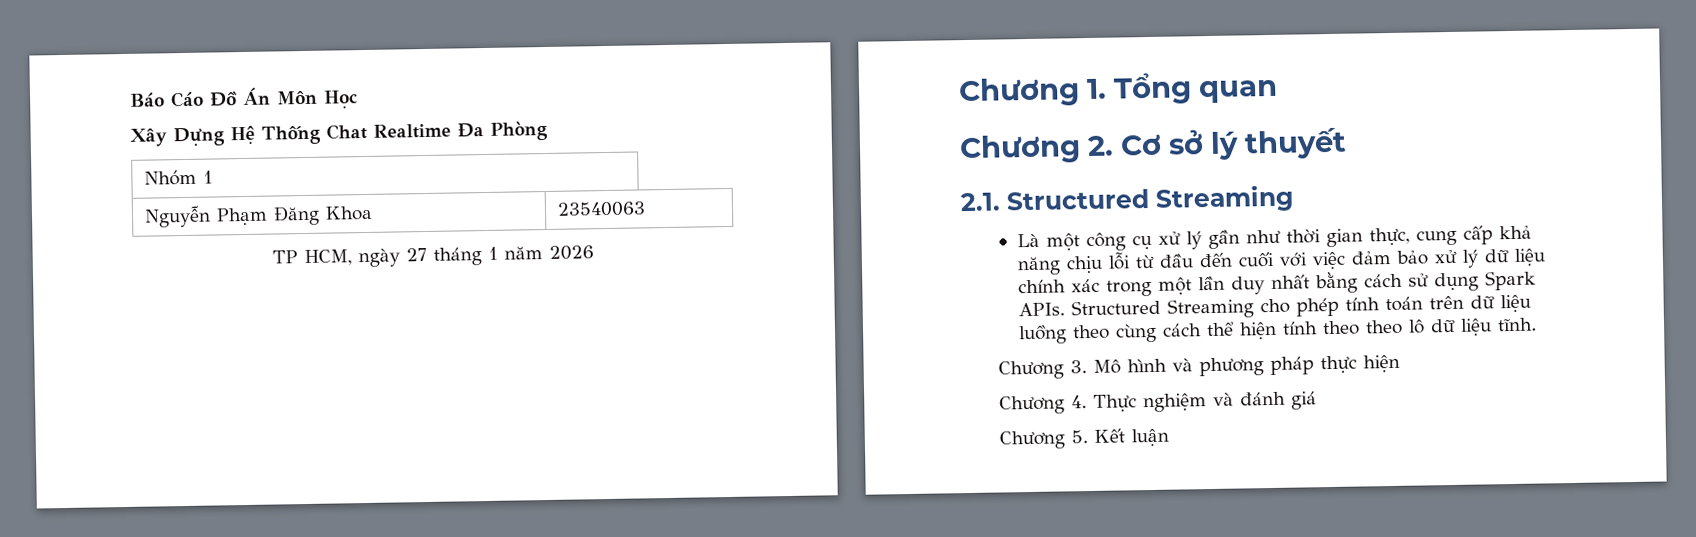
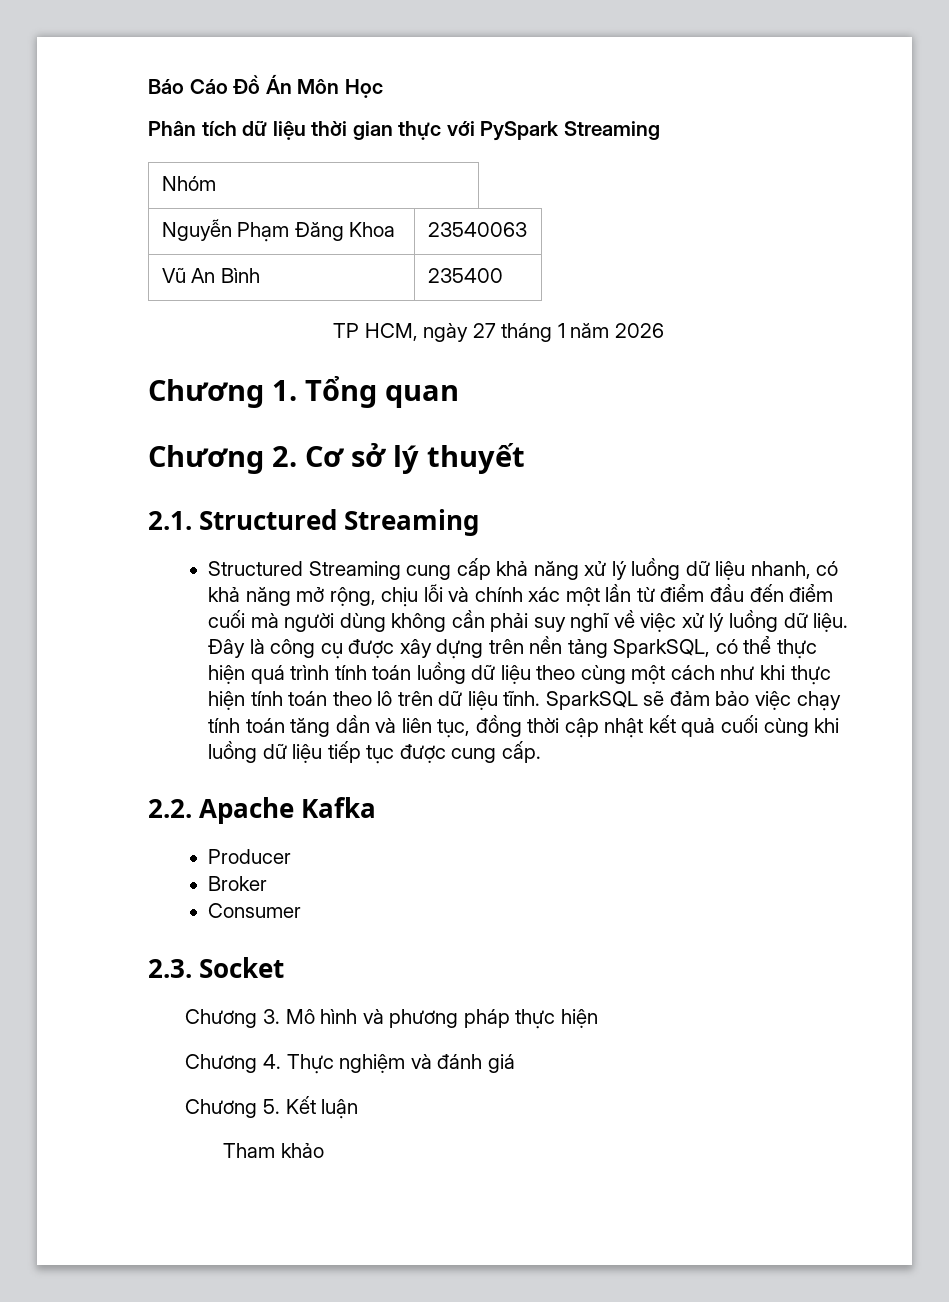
- Xây Dựng Hệ Thống Chat Realtime Đa Phòng
+ Phân tích dữ liệu thời gian thực với PySpark Streaming
- Nhóm 1
+ Nhóm
+ Vũ An Bình | 235400
- Là một công cụ xử lý gần như thời gian thực, cung cấp khả năng chịu lỗi từ đầu đến cuối với việc đảm bảo xử lý dữ liệu chính xác trong một lần duy nhất bằng cách sử dụng Spark APIs. Structured Streaming cho phép tính toán trên dữ liệu luồng theo cùng cách thể hiện tính theo theo lô dữ liệu tĩnh.
+ Structured Streaming cung cấp khả năng xử lý luồng dữ liệu nhanh, có khả năng mở rộng, chịu lỗi và chính xác một lần từ điểm đầu đến điểm cuối mà người dùng không cần phải suy nghĩ về việc xử lý luồng dữ liệu. Đây là công cụ được xây dựng trên nền tảng SparkSQL, có thể thực hiện quá trình tính toán luồng dữ liệu theo cùng một cách như khi thực hiện tính toán theo lô trên dữ liệu tĩnh. SparkSQL sẽ đảm bảo việc chạy tính toán tăng dần và liên tục, đồng thời cập nhật kết quả cuối cùng khi luồng dữ liệu tiếp tục được cung cấp.
+ 2.2. Apache Kafka
+ Producer
+ Broker
+ Consumer
+ 2.3. Socket
+ Tham khảo

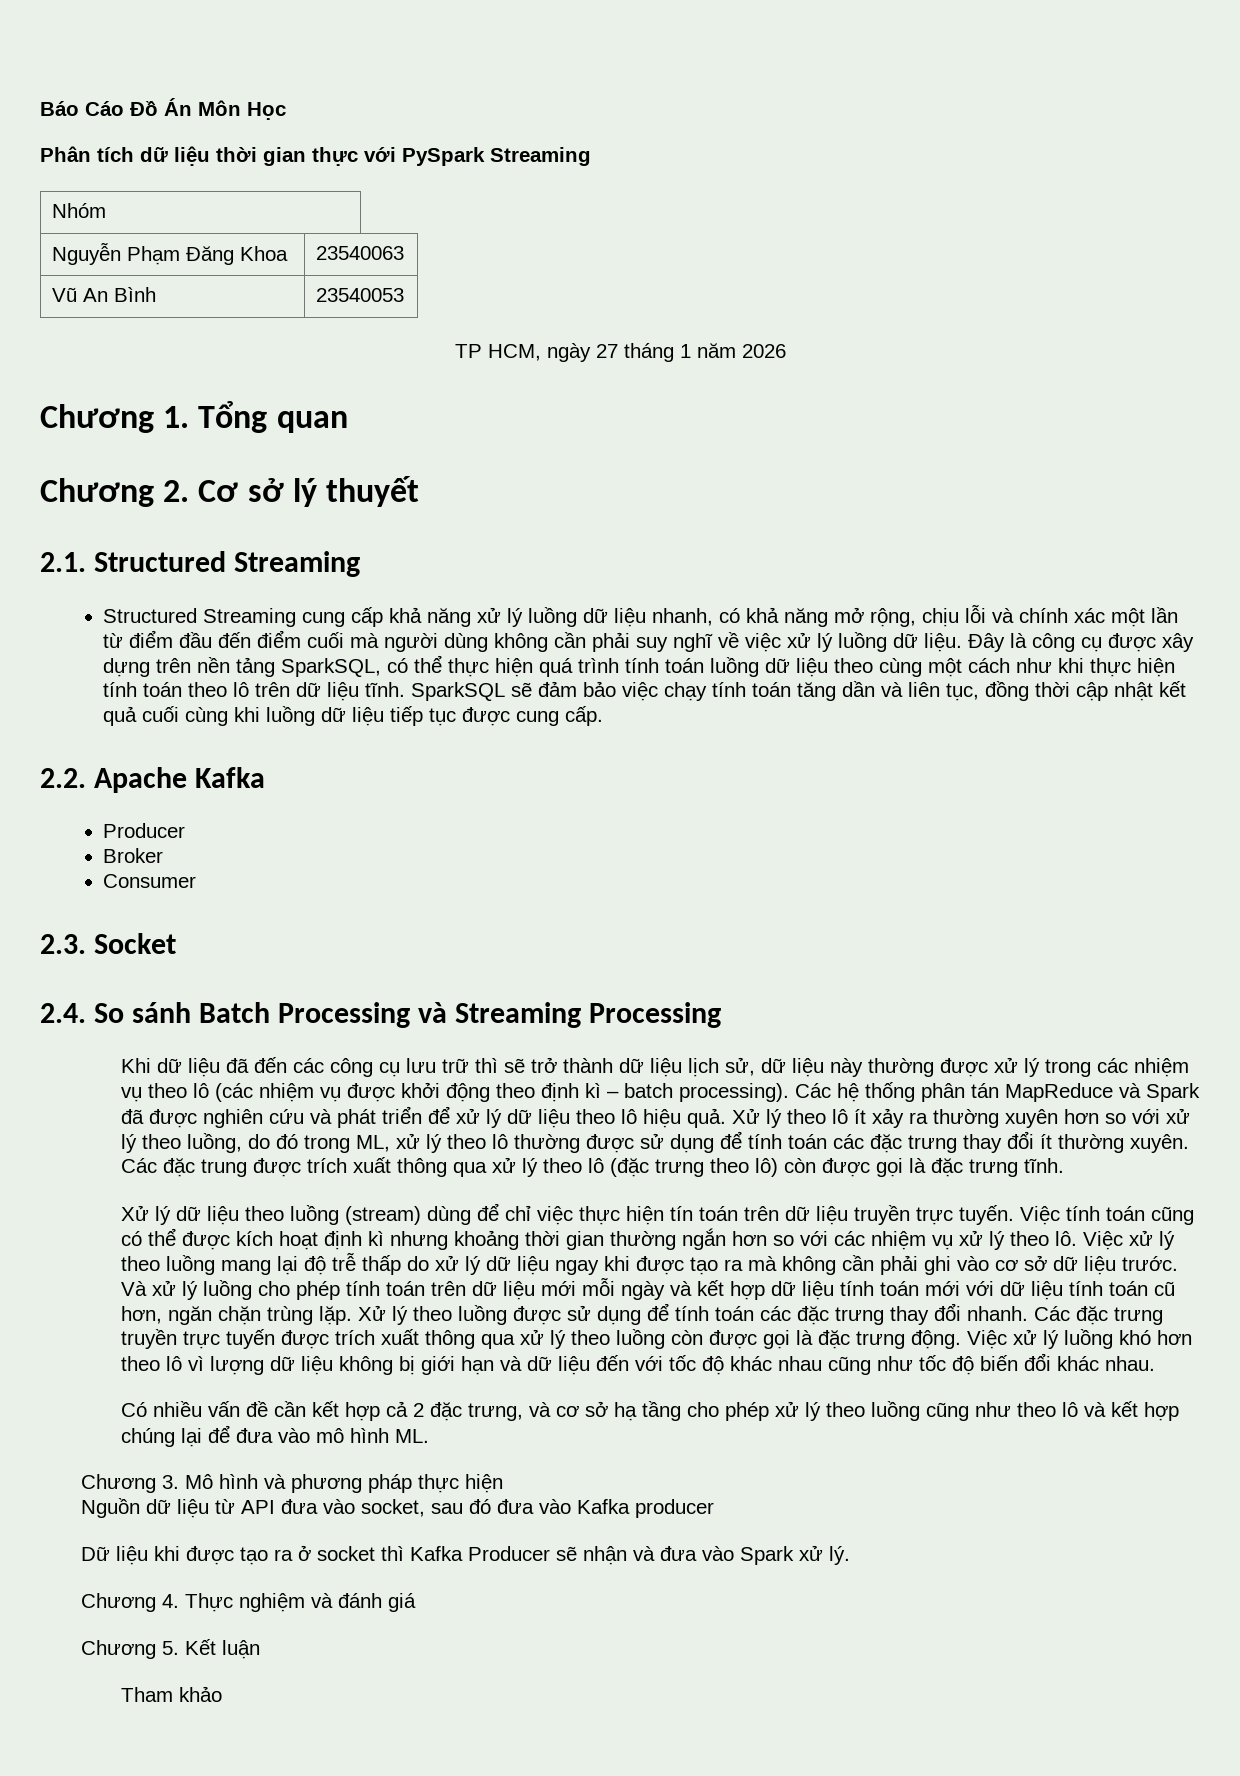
- Vũ An Bình | 235400
+ Vũ An Bình | 23540053
+ 2.4. So sánh Batch Processing và Streaming Processing
+ Khi dữ liệu đã đến các công cụ lưu trữ thì sẽ trở thành dữ liệu lịch sử, dữ liệu này thường được xử lý trong các nhiệm vụ theo lô (các nhiệm vụ được khởi động theo định kì – batch processing). Các hệ thống phân tán MapReduce và Spark đã được nghiên cứu và phát triển để xử lý dữ liệu theo lô hiệu quả. Xử lý theo lô ít xảy ra thường xuyên hơn so với xử lý theo luồng, do đó trong ML, xử lý theo lô thường được sử dụng để tính toán các đặc trưng thay đổi ít thường xuyên. Các đặc trung được trích xuất thông qua xử lý theo lô (đặc trưng theo lô) còn được gọi là đặc trưng tĩnh.
+ Xử lý dữ liệu theo luồng (stream) dùng để chỉ việc thực hiện tín toán trên dữ liệu truyền trực tuyến. Việc tính toán cũng có thể được kích hoạt định kì nhưng khoảng thời gian thường ngắn hơn so với các nhiệm vụ xử lý theo lô. Việc xử lý theo luồng mang lại độ trễ thấp do xử lý dữ liệu ngay khi được tạo ra mà không cần phải ghi vào cơ sở dữ liệu trước. Và xử lý luồng cho phép tính toán trên dữ liệu mới mỗi ngày và kết hợp dữ liệu tính toán mới với dữ liệu tính toán cũ hơn, ngăn chặn trùng lặp. Xử lý theo luồng được sử dụng để tính toán các đặc trưng thay đổi nhanh. Các đặc trưng truyền trực tuyến được trích xuất thông qua xử lý theo luồng còn được gọi là đặc trưng động. Việc xử lý luồng khó hơn theo lô vì lượng dữ liệu không bị giới hạn và dữ liệu đến với tốc độ khác nhau cũng như tốc độ biến đổi khác nhau.
+ Có nhiều vấn đề cần kết hợp cả 2 đặc trưng, và cơ sở hạ tầng cho phép xử lý theo luồng cũng như theo lô và kết hợp chúng lại để đưa vào mô hình ML.
+ Nguồn dữ liệu từ API đưa vào socket, sau đó đưa vào Kafka producer
+ Dữ liệu khi được tạo ra ở socket thì Kafka Producer sẽ nhận và đưa vào Spark xử lý.

